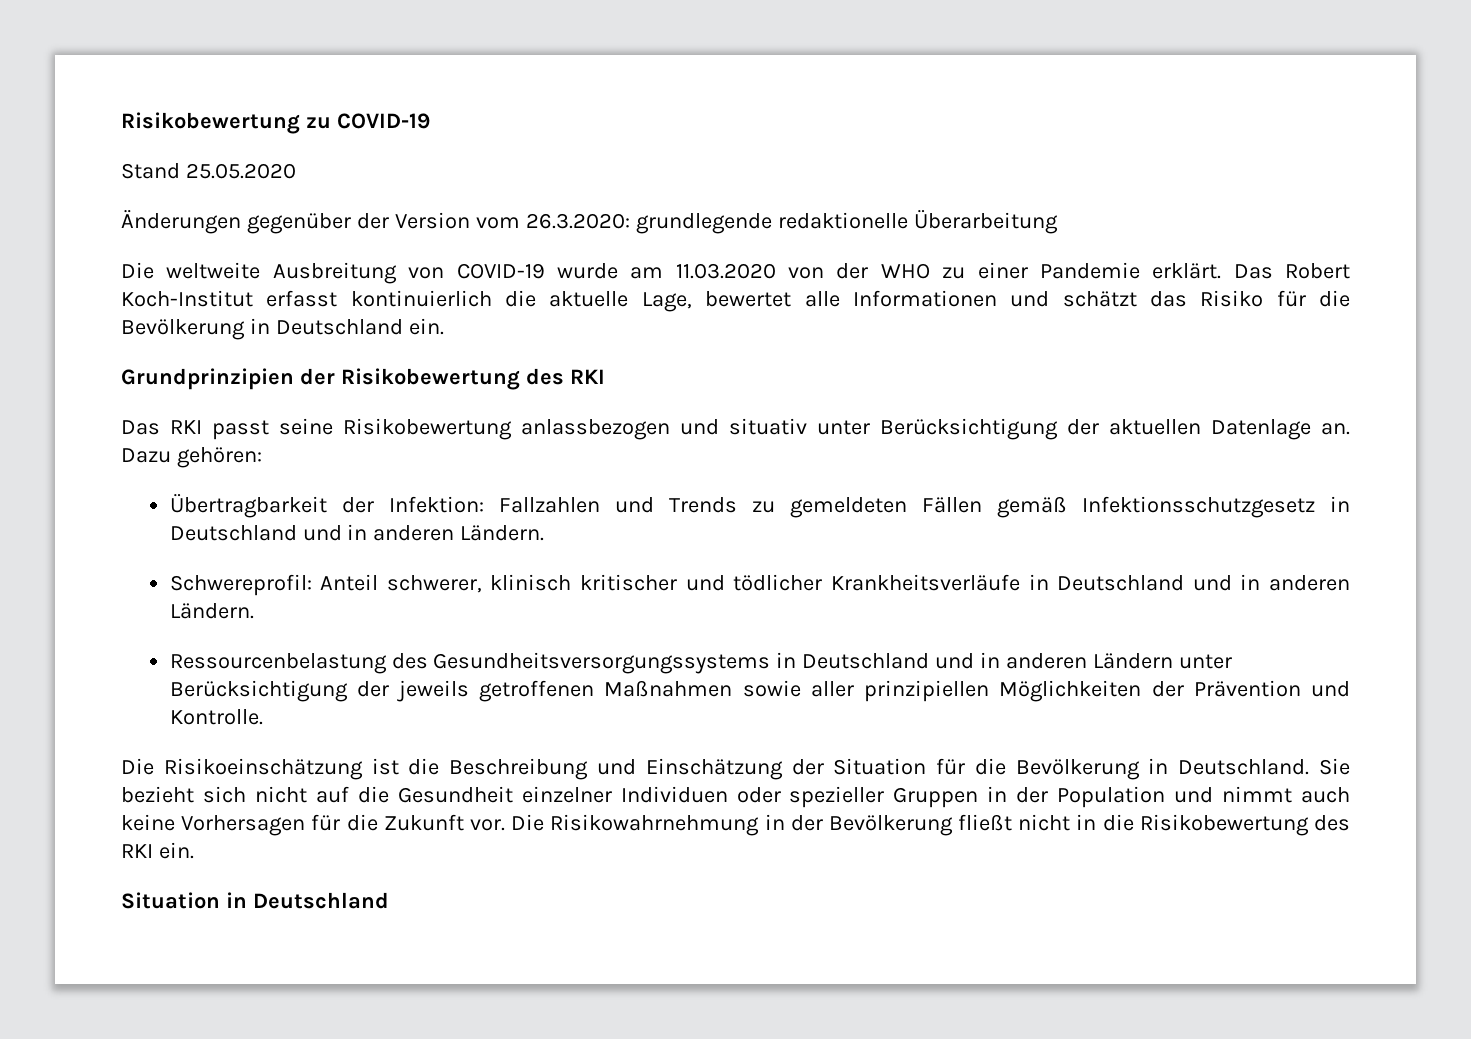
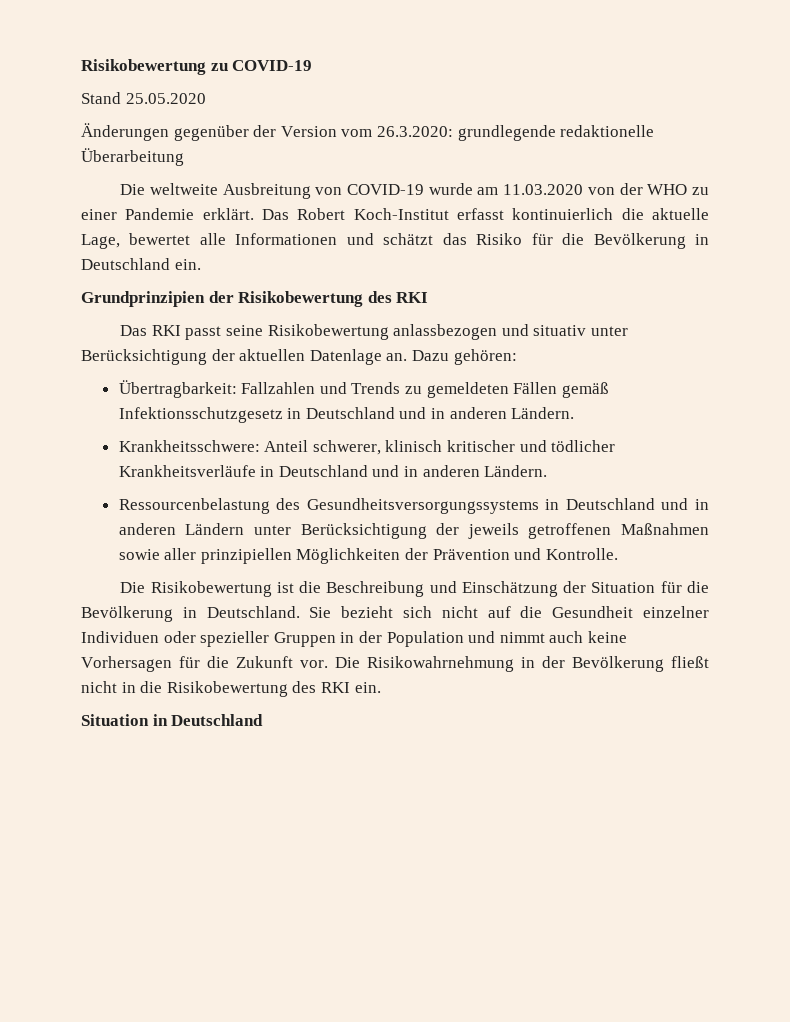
- Übertragbarkeit der Infektion: Fallzahlen und Trends zu gemeldeten Fällen gemäß Infektionsschutzgesetz in Deutschland und in anderen Ländern.
+ Übertragbarkeit: Fallzahlen und Trends zu gemeldeten Fällen gemäß Infektionsschutzgesetz in Deutschland und in anderen Ländern.
- Schwereprofil: Anteil schwerer, klinisch kritischer und tödlicher Krankheitsverläufe in Deutschland und in anderen Ländern.
+ Krankheitsschwere: Anteil schwerer, klinisch kritischer und tödlicher Krankheitsverläufe in Deutschland und in anderen Ländern.
- Die Risikoeinschätzung ist die Beschreibung und Einschätzung der Situation für die Bevölkerung in Deutschland.
+ Die Risikobewertung ist die Beschreibung und Einschätzung der Situation für die Bevölkerung in Deutschland.

